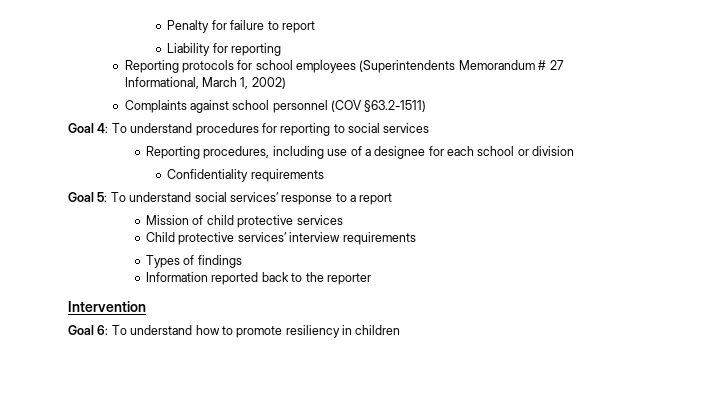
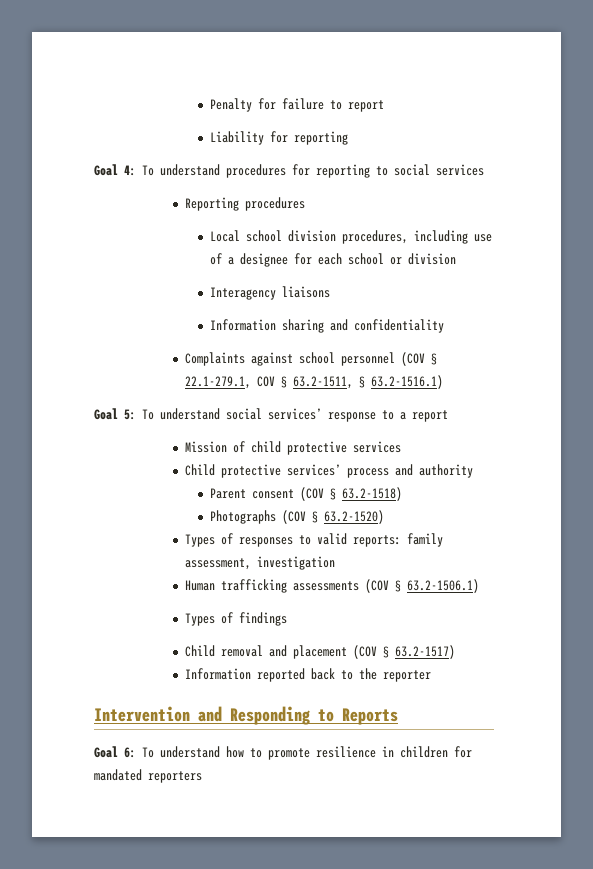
- Reporting protocols for school employees (Superintendents Memorandum # 27 Informational, March 1, 2002)
- Complaints against school personnel (COV §63.2-1511)
- Reporting procedures, including use of a designee for each school or division
+ Reporting procedures
+ Local school division procedures, including use of a designee for each school or division
- Confidentiality requirements
+ Interagency liaisons
+ Information sharing and confidentiality
+ Complaints against school personnel (COV § 22.1-279.1, COV § 63.2-1511, § 63.2-1516.1)
- Child protective services’ interview requirements
+ Child protective services’ process and authority
+ Parent consent (COV § 63.2-1518)
+ Photographs (COV § 63.2-1520)
+ Types of responses to valid reports: family assessment, investigation
+ Human trafficking assessments (COV § 63.2-1506.1)
  Types of findings
+ Child removal and placement (COV § 63.2-1517)
- Intervention
+ Intervention and Responding to Reports
- Goal 6: To understand how to promote resiliency in children
+ Goal 6: To understand how to promote resilience in children for mandated reporters

